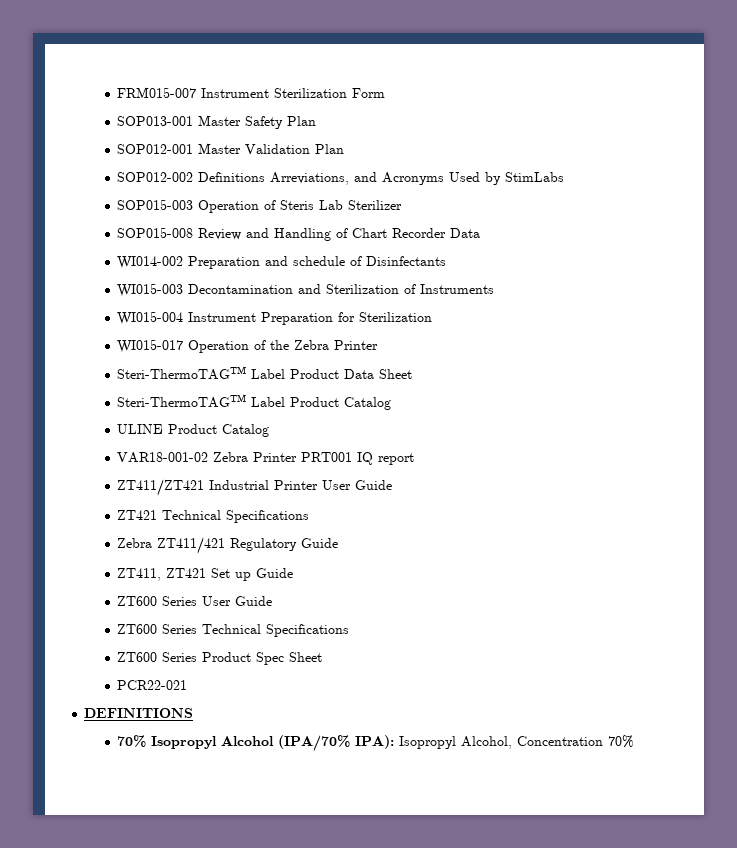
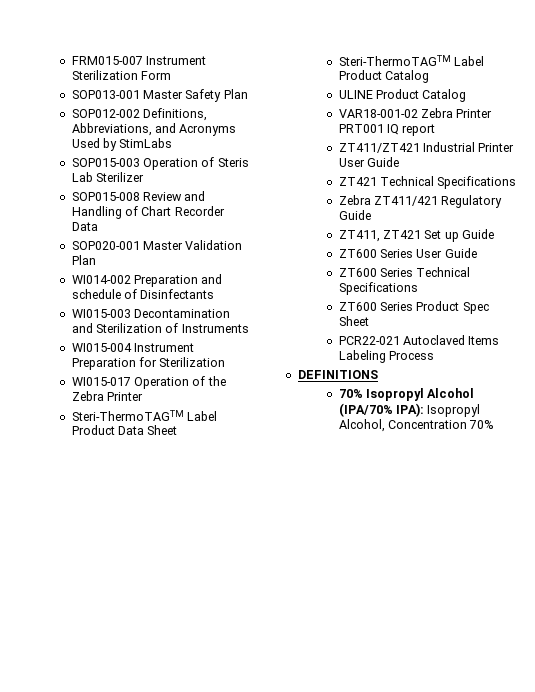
- SOP012-001 Master Validation Plan
- SOP012-002 Definitions Arreviations, and Acronyms Used by StimLabs
+ SOP012-002 Definitions, Abbreviations, and Acronyms Used by StimLabs
+ SOP020-001 Master Validation Plan
- PCR22-021
+ PCR22-021 Autoclaved Items Labeling Process

